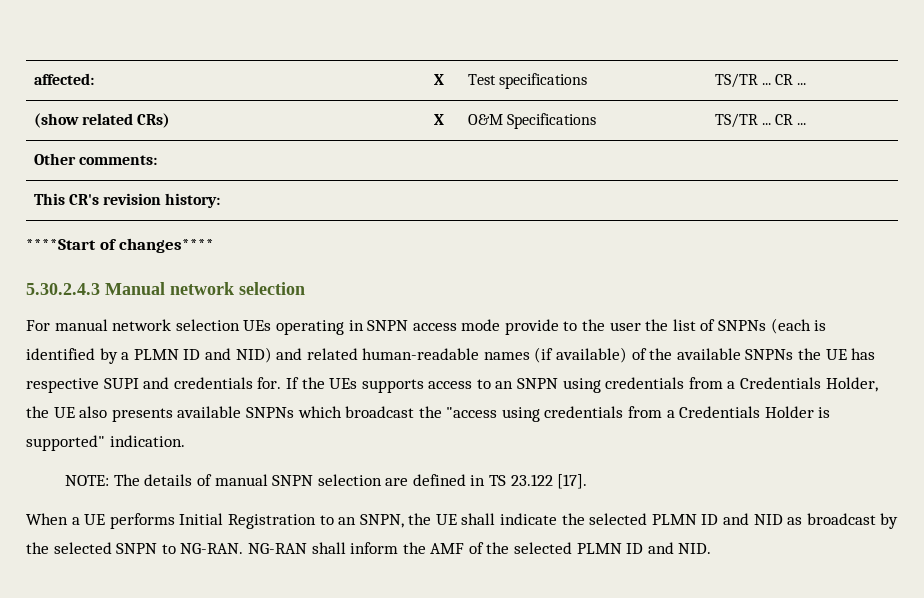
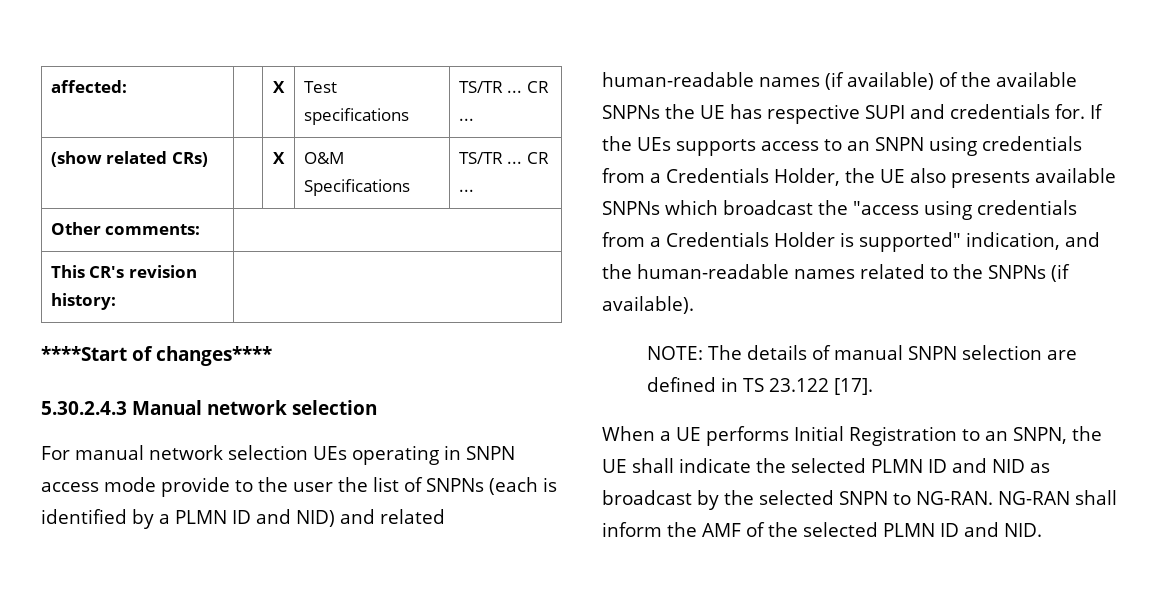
- If the UEs supports access to an SNPN using credentials from a Credentials Holder, the UE also presents available SNPNs which broadcast the "access using credentials from a Credentials Holder is supported" indication.
+ If the UEs supports access to an SNPN using credentials from a Credentials Holder, the UE also presents available SNPNs which broadcast the "access using credentials from a Credentials Holder is supported" indication, and the human-readable names related to the SNPNs (if available).

